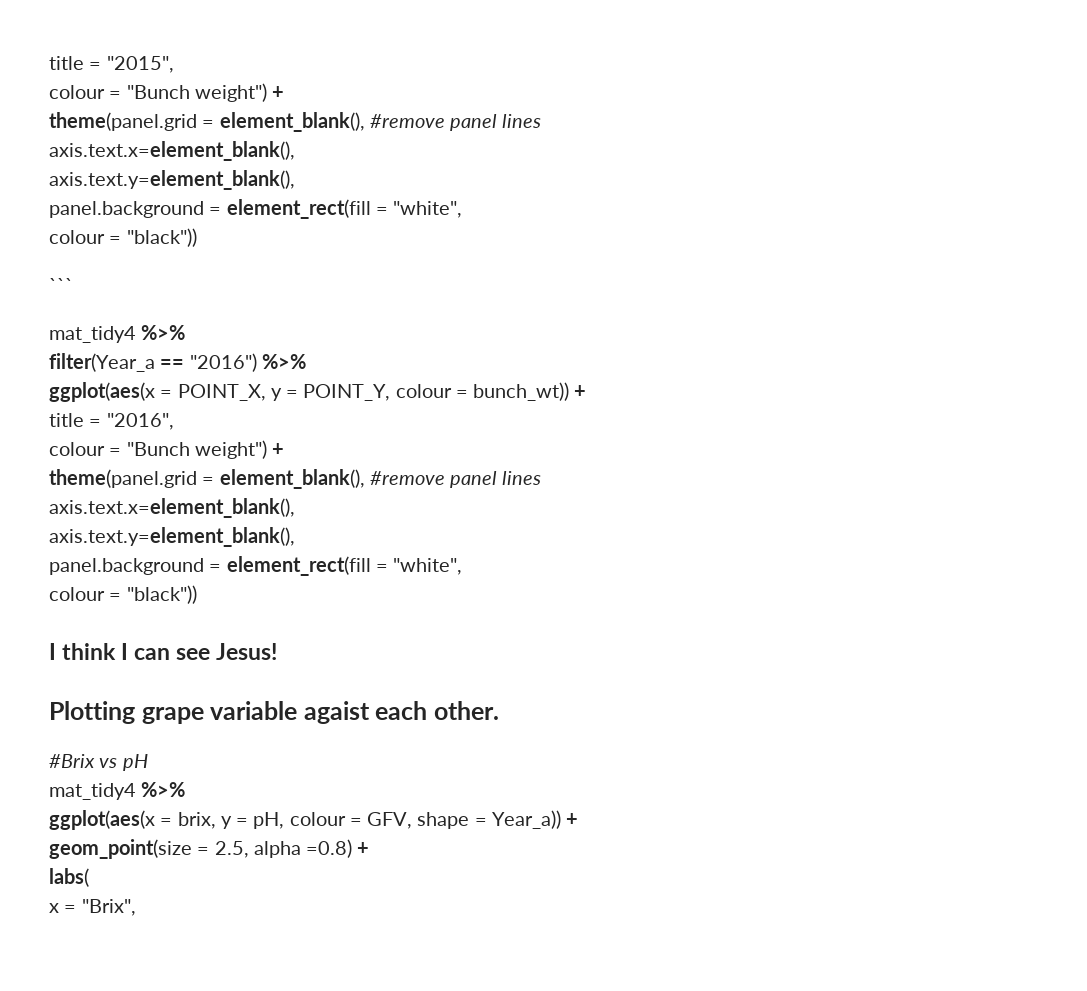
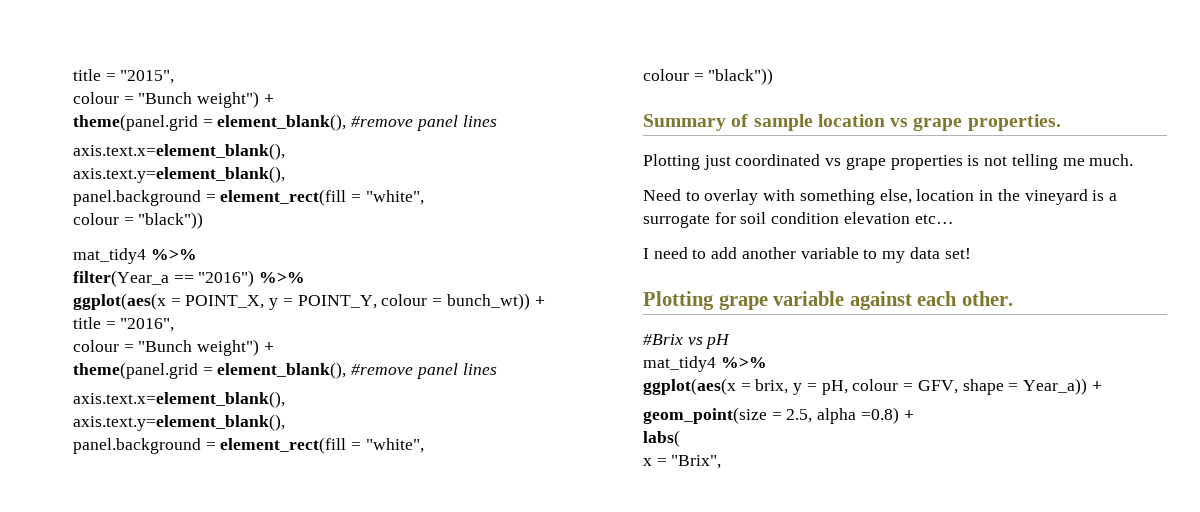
- ```
- I think I can see Jesus!
+ Summary of sample location vs grape properties.
+ Plotting just coordinated vs grape properties is not telling me much.
+ Need to overlay with something else, location in the vineyard is a surrogate for soil condition elevation etc…
+ I need to add another variable to my data set!
- Plotting grape variable agaist each other.
+ Plotting grape variable against each other.

